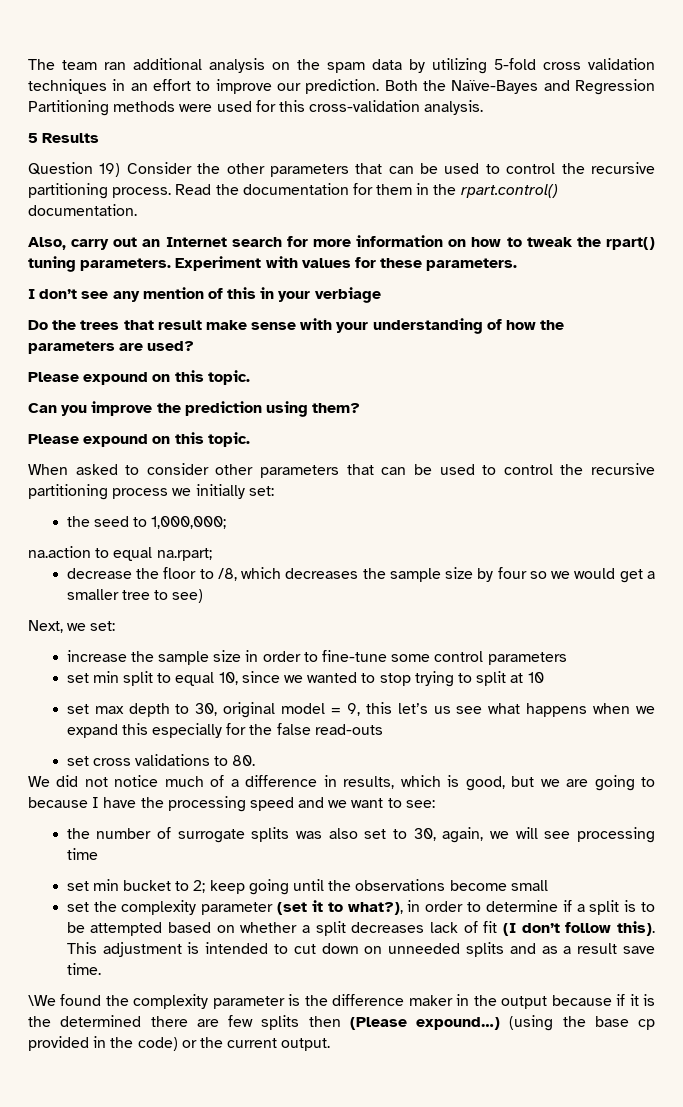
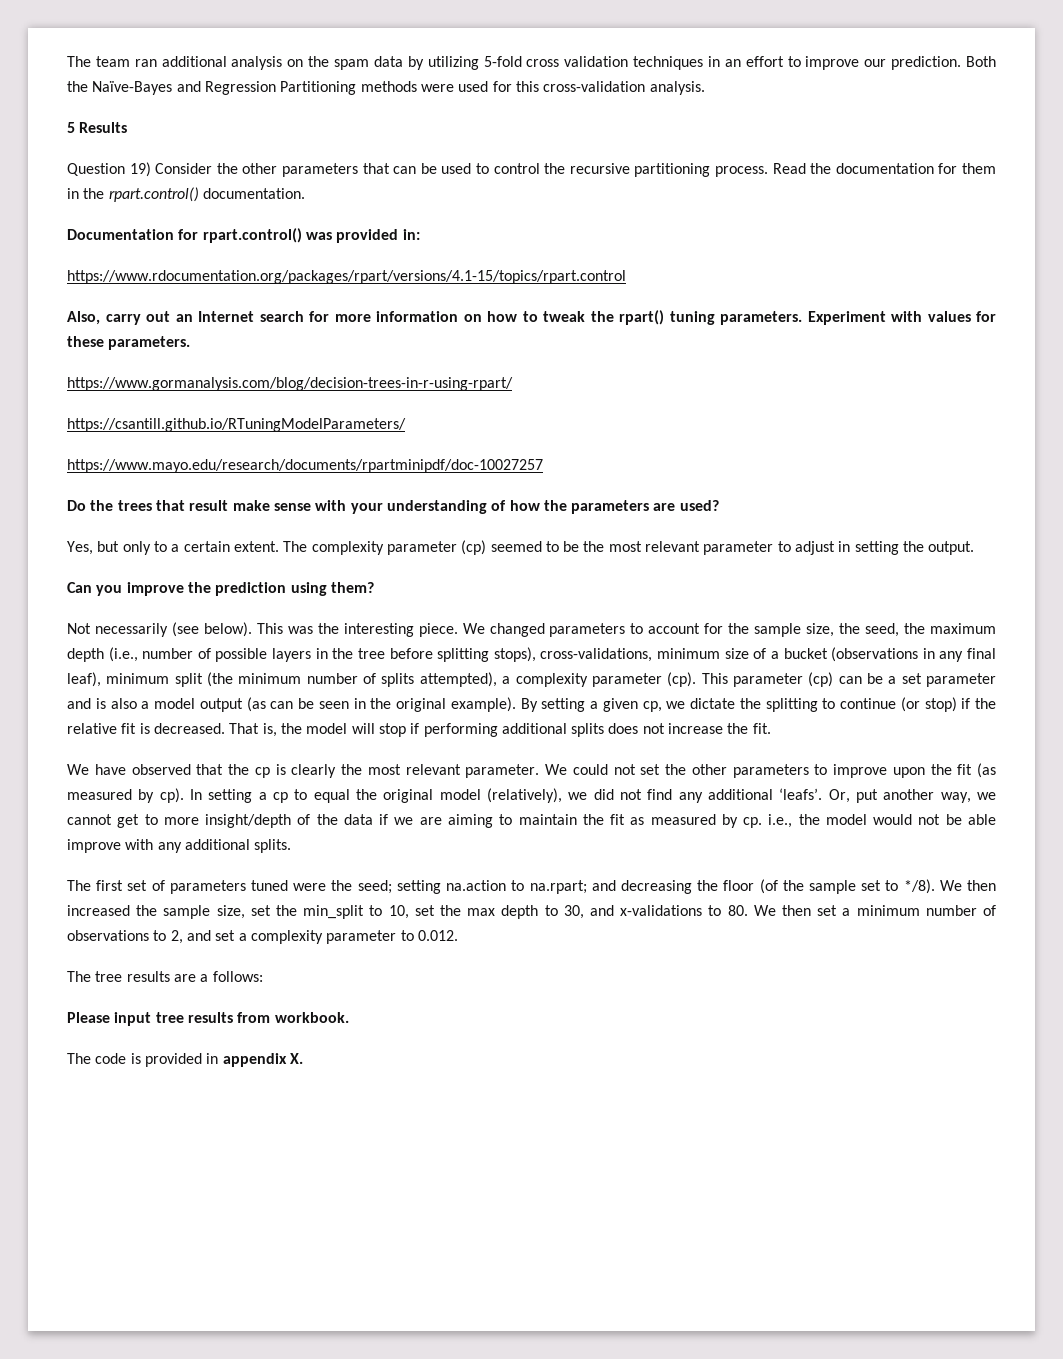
+ Documentation for rpart.control() was provided in:
+ https://www.rdocumentation.org/packages/rpart/versions/4.1-15/topics/rpart.control
- I don’t see any mention of this in your verbiage
+ https://www.gormanalysis.com/blog/decision-trees-in-r-using-rpart/
+ https://csantill.github.io/RTuningModelParameters/
+ https://www.mayo.edu/research/documents/rpartminipdf/doc-10027257
  Do the trees that result make sense with your understanding of how the parameters are used?
- Please expound on this topic.
+ Yes, but only to a certain extent. The complexity parameter (cp) seemed to be the most relevant parameter to adjust in setting the output.
  Can you improve the prediction using them?
- Please expound on this topic.
- When asked to consider other parameters that can be used to control the recursive partitioning process we initially set:
- the seed to 1,000,000;
- na.action to equal na.rpart;
- decrease the floor to /8, which decreases the sample size by four so we would get a smaller tree to see)
- Next, we set:
- increase the sample size in order to fine-tune some control parameters
- set min split to equal 10, since we wanted to stop trying to split at 10
- set max depth to 30, original model = 9, this let’s us see what happens when we expand this especially for the false read-outs
- set cross validations to 80.
- We did not notice much of a difference in results, which is good, but we are going to because I have the processing speed and we want to see:
- the number of surrogate splits was also set to 30, again, we will see processing time
- set min bucket to 2; keep going until the observations become small
- set the complexity parameter (set it to what?), in order to determine if a split is to be attempted based on whether a split decreases lack of fit (I don’t follow this). This adjustment is intended to cut down on unneeded splits and as a result save time.
- \We found the complexity parameter is the difference maker in the output because if it is the determined there are few splits then (Please expound…) (using the base cp provided in the code) or the current output.
+ Not necessarily (see below). This was the interesting piece. We changed parameters to account for the sample size, the seed, the maximum depth (i.e., number of possible layers in the tree before splitting stops), cross-validations, minimum size of a bucket (observations in any final leaf), minimum split (the minimum number of splits attempted), a complexity parameter (cp). This parameter (cp) can be a set parameter and is also a model output (as can be seen in the original example). By setting a given cp, we dictate the splitting to continue (or stop) if the relative fit is decreased. That is, the model will stop if performing additional splits does not increase the fit.
+ We have observed that the cp is clearly the most relevant parameter. We could not set the other parameters to improve upon the fit (as measured by cp). In setting a cp to equal the original model (relatively), we did not find any additional ‘leafs’. Or, put another way, we cannot get to more insight/depth of the data if we are aiming to maintain the fit as measured by cp. i.e., the model would not be able improve with any additional splits.
+ The first set of parameters tuned were the seed; setting na.action to na.rpart; and decreasing the floor (of the sample set to */8). We then increased the sample size, set the min_split to 10, set the max depth to 30, and x-validations to 80. We then set a minimum number of observations to 2, and set a complexity parameter to 0.012.
+ The tree results are a follows:
+ Please input tree results from workbook.
+ The code is provided in appendix X.

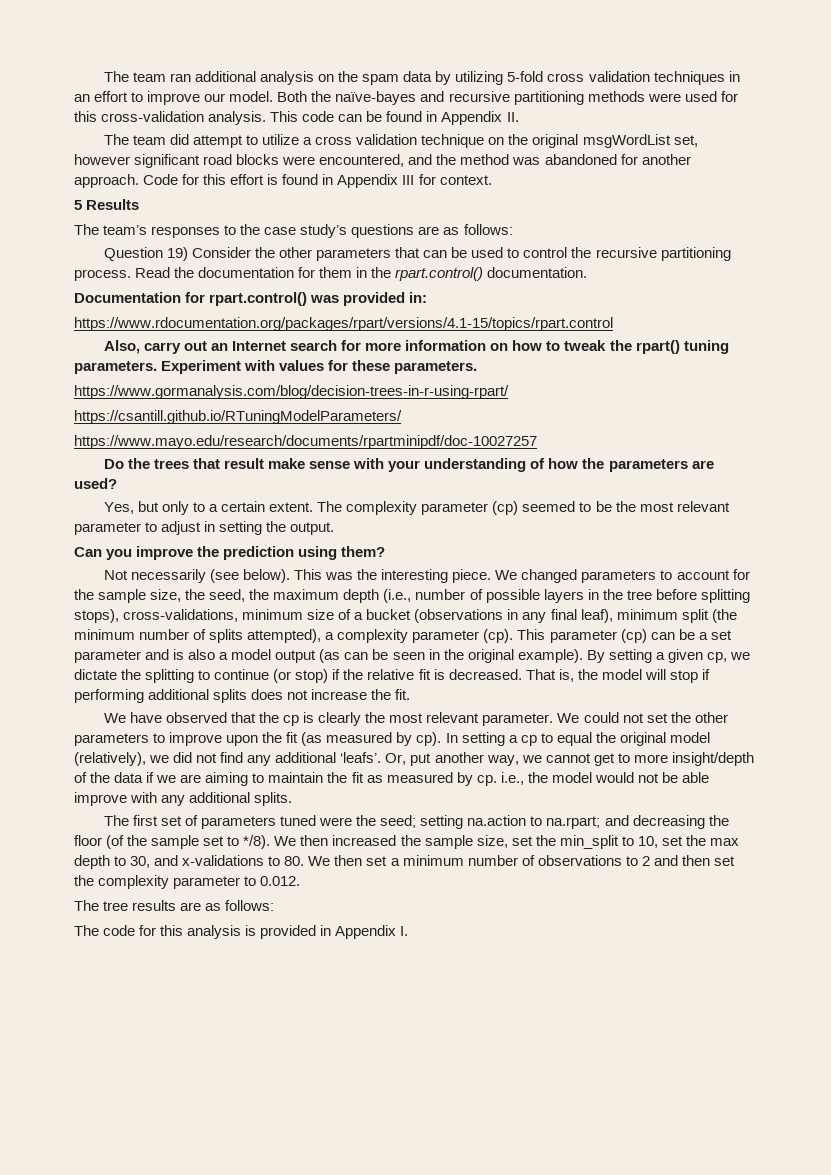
- The team ran additional analysis on the spam data by utilizing 5-fold cross validation techniques in an effort to improve our prediction.
+ The team ran additional analysis on the spam data by utilizing 5-fold cross validation techniques in an effort to improve our model.
- Both the Naïve-Bayes and Regression Partitioning methods were used for this cross-validation analysis.
+ Both the naïve-bayes and recursive partitioning methods were used for this cross-validation analysis. This code can be found in Appendix II.
+ The team did attempt to utilize a cross validation technique on the original msgWordList set, however significant road blocks were encountered, and the method was abandoned for another approach. Code for this effort is found in Appendix III for context.
  5 Results
+ The team’s responses to the case study’s questions are as follows:
- We then increased the sample size, set the min_split to 10, set the max depth to 30, and x-validations to 80. We then set a minimum number of observations to 2, and set a complexity parameter to 0.012.
+ We then increased the sample size, set the min_split to 10, set the max depth to 30, and x-validations to 80. We then set a minimum number of observations to 2 and then set the complexity parameter to 0.012.
- The tree results are a follows:
- Please input tree results from workbook.
+ The tree results are as follows:
- The code is provided in appendix X.
+ The code for this analysis is provided in Appendix I.

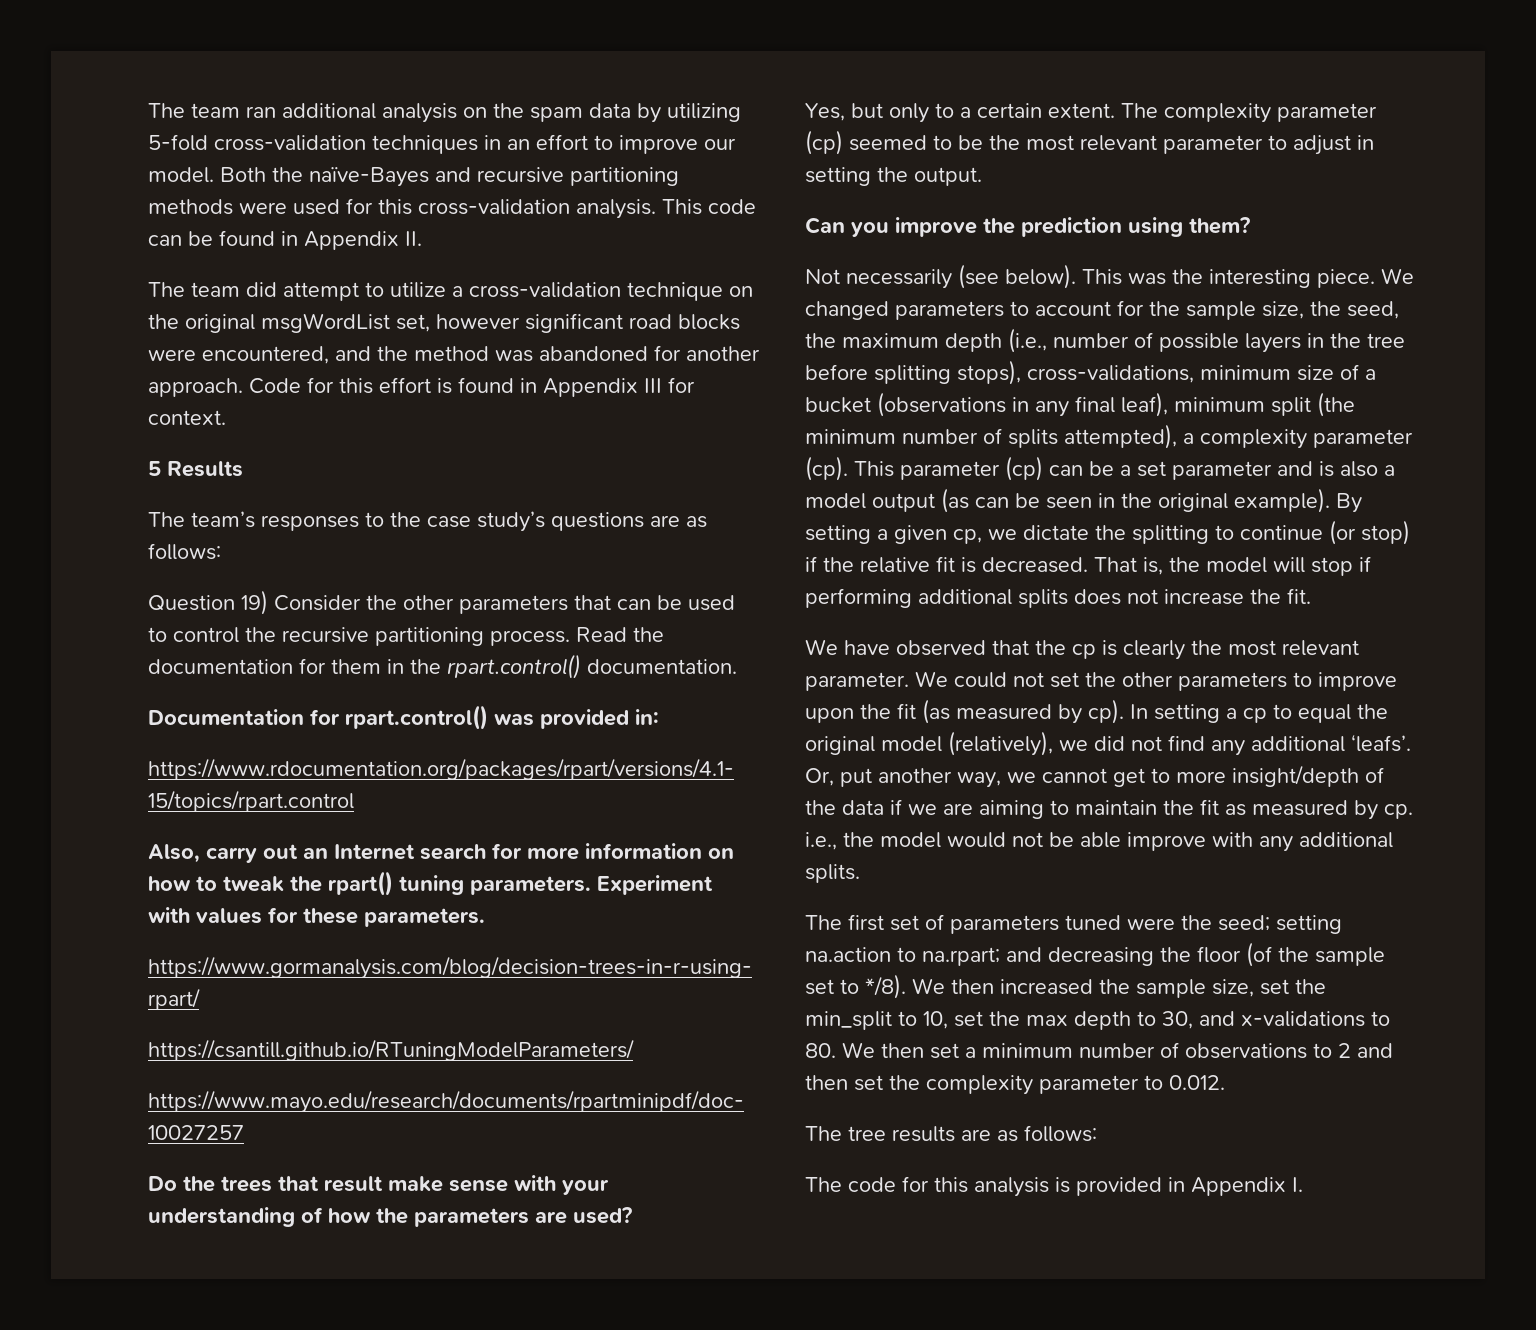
- The team ran additional analysis on the spam data by utilizing 5-fold cross validation techniques in an effort to improve our model.
+ The team ran additional analysis on the spam data by utilizing 5-fold cross-validation techniques in an effort to improve our model.
- Both the naïve-bayes and recursive partitioning methods were used for this cross-validation analysis.
+ Both the naïve-Bayes and recursive partitioning methods were used for this cross-validation analysis.
- The team did attempt to utilize a cross validation technique on the original msgWordList set, however significant road blocks were encountered, and the method was abandoned for another approach.
+ The team did attempt to utilize a cross-validation technique on the original msgWordList set, however significant road blocks were encountered, and the method was abandoned for another approach.

